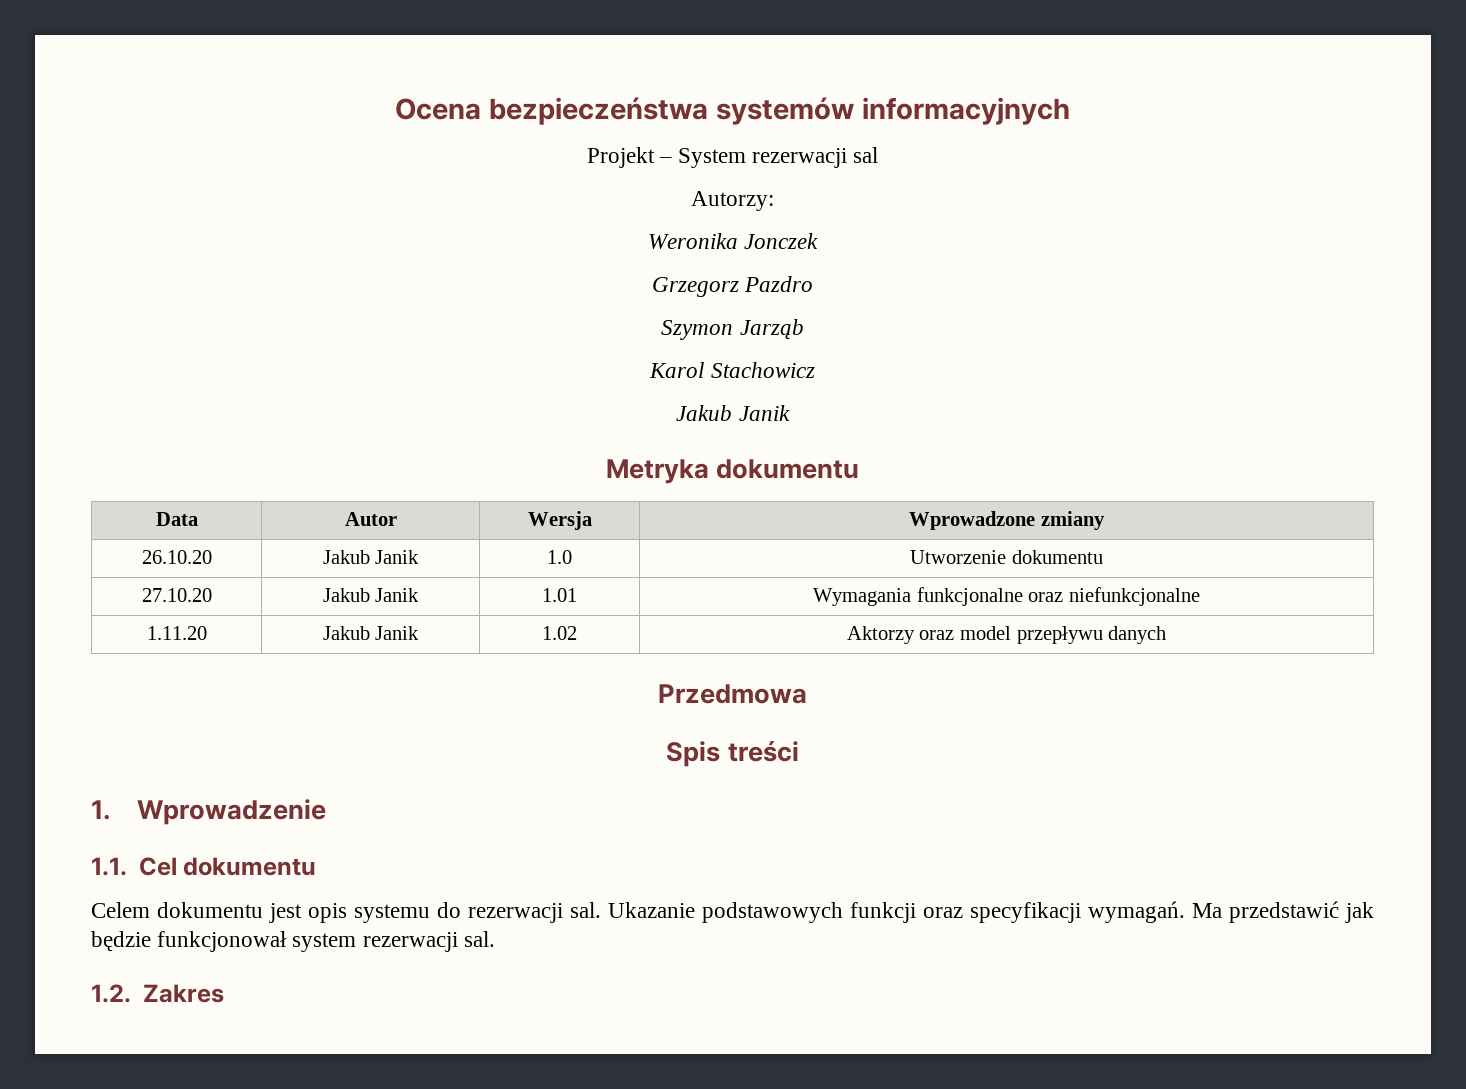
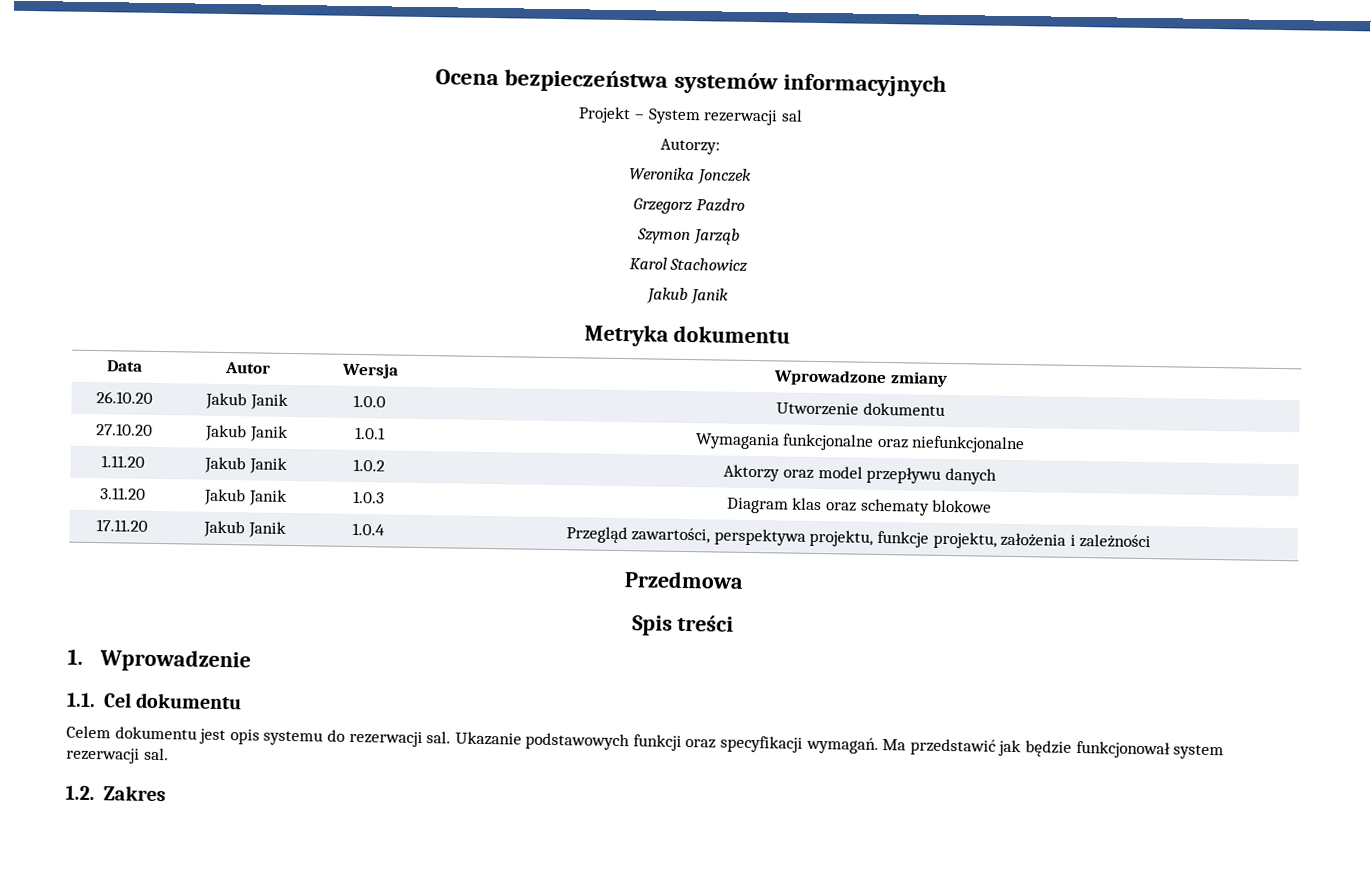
- 26.10.20 | Jakub Janik | 1.0 | Utworzenie dokumentu
+ 26.10.20 | Jakub Janik | 1.0.0 | Utworzenie dokumentu
- 27.10.20 | Jakub Janik | 1.01 | Wymagania funkcjonalne oraz niefunkcjonalne
+ 27.10.20 | Jakub Janik | 1.0.1 | Wymagania funkcjonalne oraz niefunkcjonalne
- 1.11.20 | Jakub Janik | 1.02 | Aktorzy oraz model przepływu danych
+ 1.11.20 | Jakub Janik | 1.0.2 | Aktorzy oraz model przepływu danych
+ 3.11.20 | Jakub Janik | 1.0.3 | Diagram klas oraz schematy blokowe
+ 17.11.20 | Jakub Janik | 1.0.4 | Przegląd zawartości, perspektywa projektu, funkcje projektu, założenia i zależności

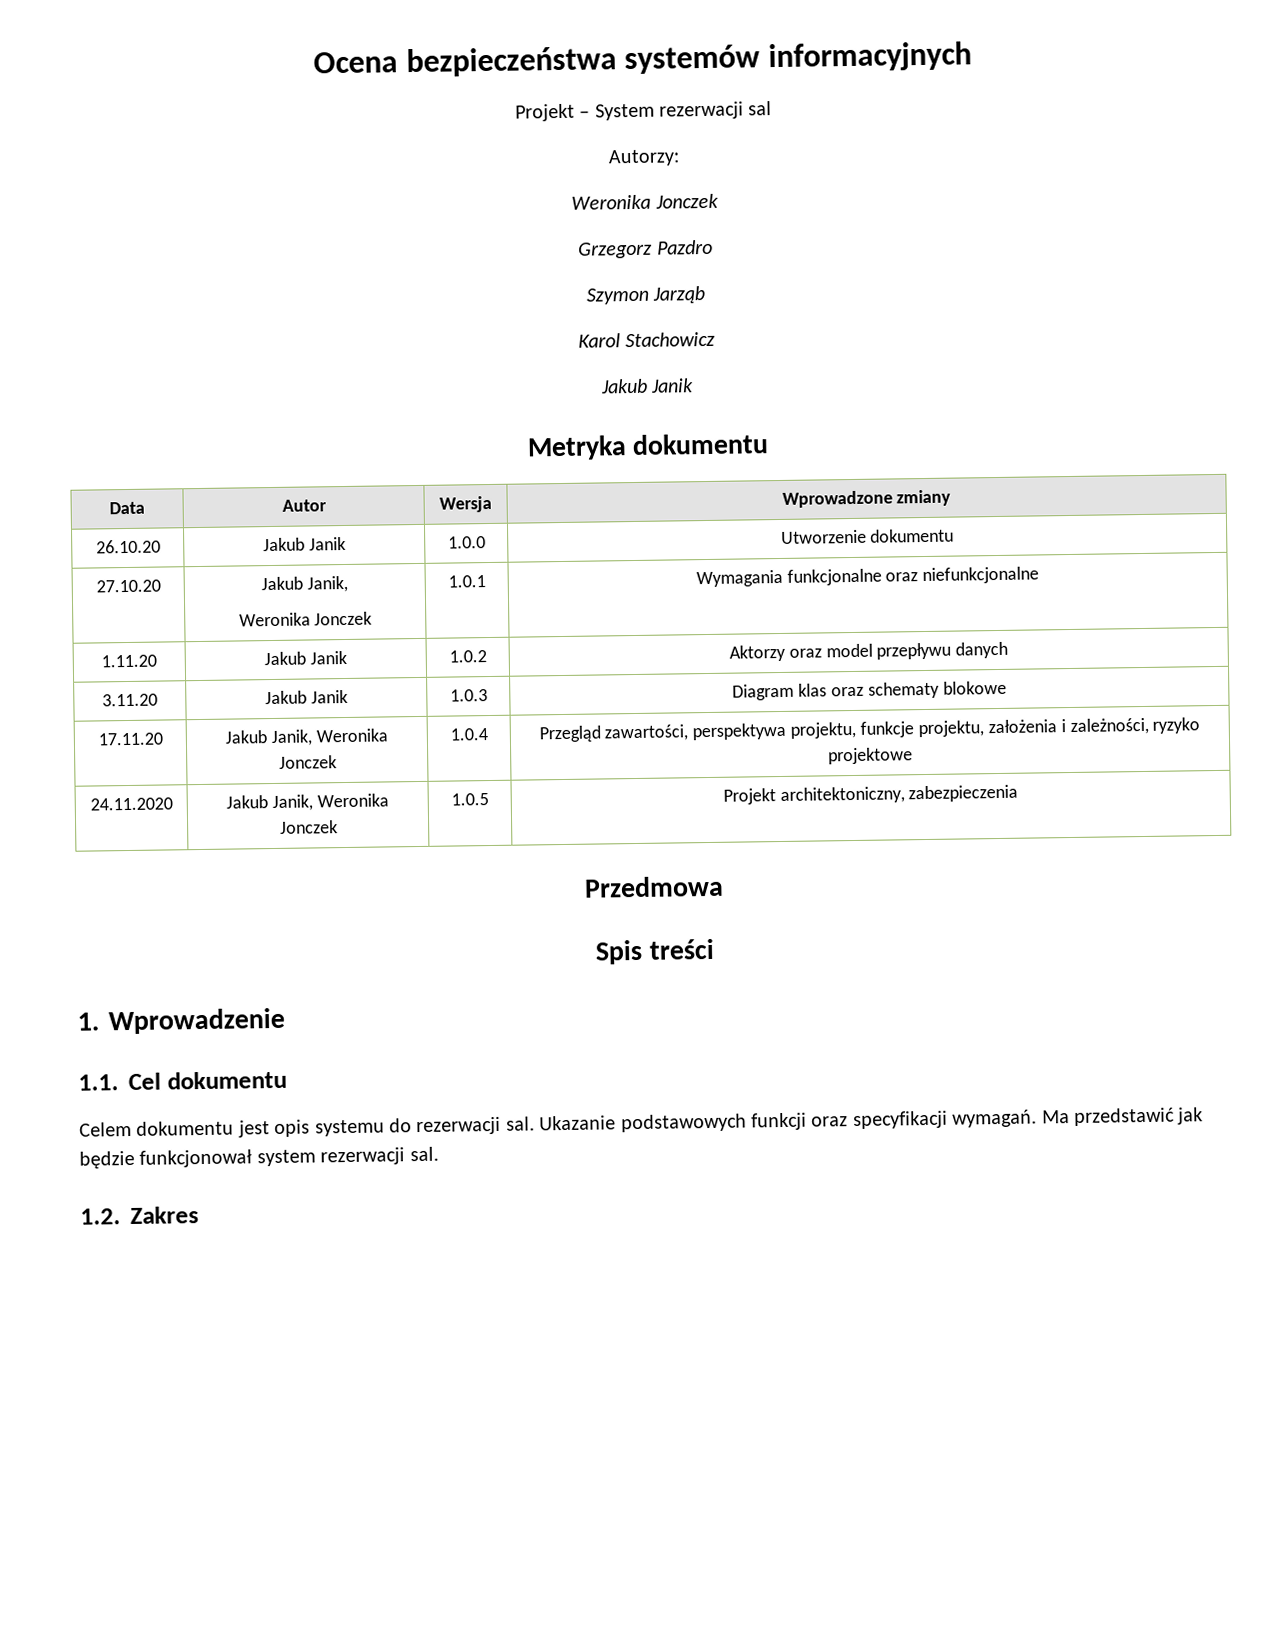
- 27.10.20 | Jakub Janik | 1.0.1 | Wymagania funkcjonalne oraz niefunkcjonalne
+ 27.10.20 | Jakub Janik,
+ Weronika Jonczek | 1.0.1 | Wymagania funkcjonalne oraz niefunkcjonalne
- 17.11.20 | Jakub Janik | 1.0.4 | Przegląd zawartości, perspektywa projektu, funkcje projektu, założenia i zależności
+ 17.11.20 | Jakub Janik, Weronika Jonczek | 1.0.4 | Przegląd zawartości, perspektywa projektu, funkcje projektu, założenia i zależności, ryzyko projektowe
+ 24.11.2020 | Jakub Janik, Weronika Jonczek | 1.0.5 | Projekt architektoniczny, zabezpieczenia

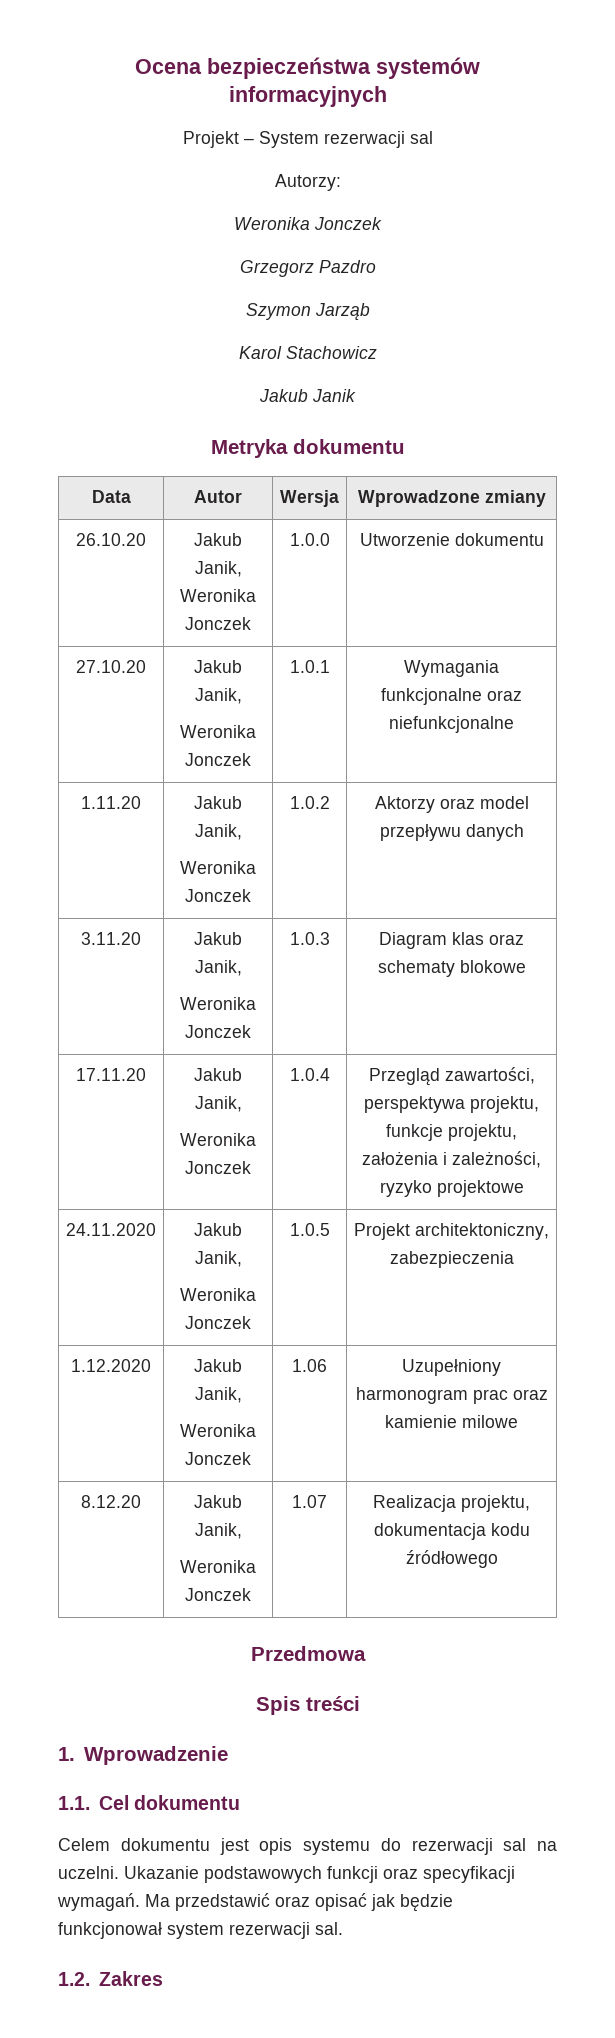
- 26.10.20 | Jakub Janik | 1.0.0 | Utworzenie dokumentu
+ 26.10.20 | Jakub Janik, Weronika Jonczek | 1.0.0 | Utworzenie dokumentu
- 1.11.20 | Jakub Janik | 1.0.2 | Aktorzy oraz model przepływu danych
+ 1.11.20 | Jakub Janik,
+ Weronika Jonczek | 1.0.2 | Aktorzy oraz model przepływu danych
- 3.11.20 | Jakub Janik | 1.0.3 | Diagram klas oraz schematy blokowe
+ 3.11.20 | Jakub Janik,
+ Weronika Jonczek | 1.0.3 | Diagram klas oraz schematy blokowe
- 17.11.20 | Jakub Janik, Weronika Jonczek | 1.0.4 | Przegląd zawartości, perspektywa projektu, funkcje projektu, założenia i zależności, ryzyko projektowe
+ 17.11.20 | Jakub Janik,
+ Weronika Jonczek | 1.0.4 | Przegląd zawartości, perspektywa projektu, funkcje projektu, założenia i zależności, ryzyko projektowe
- 24.11.2020 | Jakub Janik, Weronika Jonczek | 1.0.5 | Projekt architektoniczny, zabezpieczenia
+ 24.11.2020 | Jakub Janik,
+ Weronika Jonczek | 1.0.5 | Projekt architektoniczny, zabezpieczenia
+ 1.12.2020 | Jakub Janik,
+ Weronika Jonczek | 1.06 | Uzupełniony harmonogram prac oraz kamienie milowe
+ 8.12.20 | Jakub Janik,
+ Weronika Jonczek | 1.07 | Realizacja projektu, dokumentacja kodu źródłowego
- Celem dokumentu jest opis systemu do rezerwacji sal.
+ Celem dokumentu jest opis systemu do rezerwacji sal na uczelni.
- Ma przedstawić jak będzie funkcjonował system rezerwacji sal.
+ Ma przedstawić oraz opisać jak będzie funkcjonował system rezerwacji sal.

